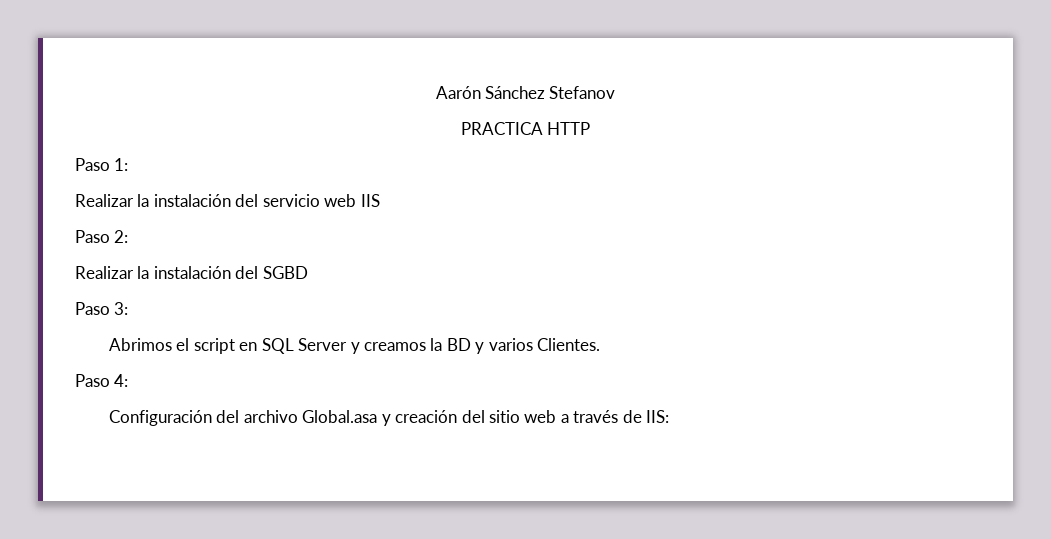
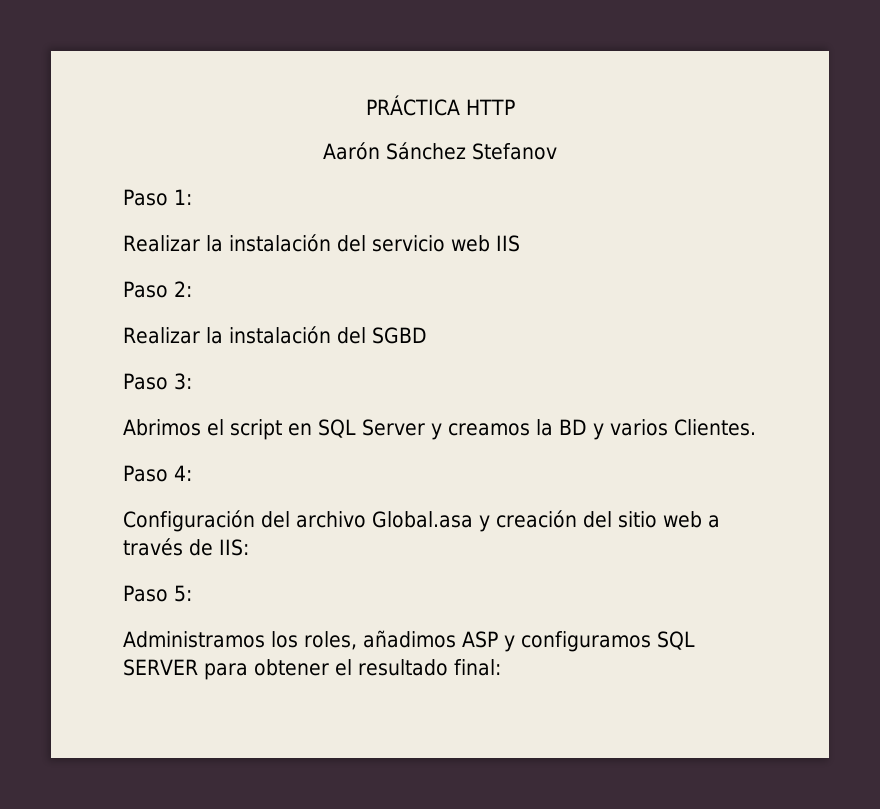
+ PRÁCTICA HTTP
- PRACTICA HTTP
+ Paso 5:
+ Administramos los roles, añadimos ASP y configuramos SQL SERVER para obtener el resultado final:

